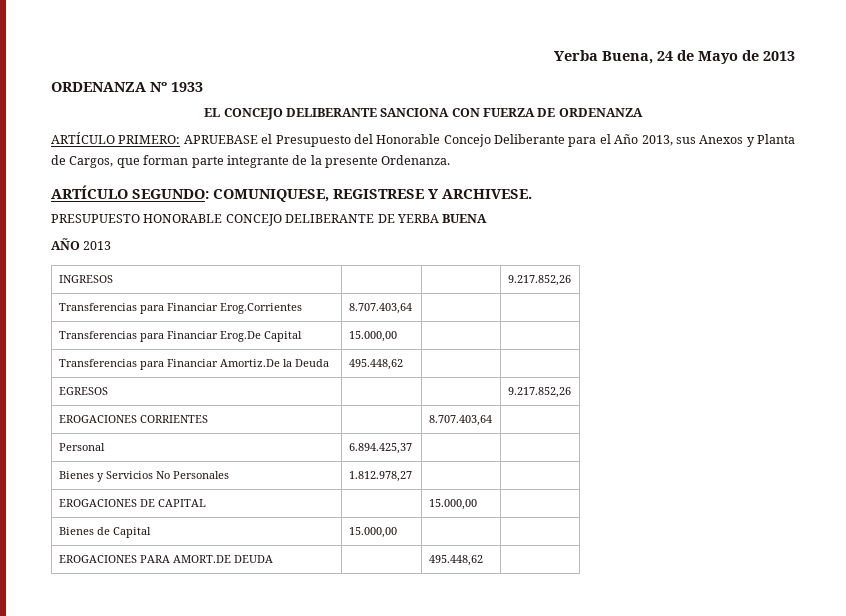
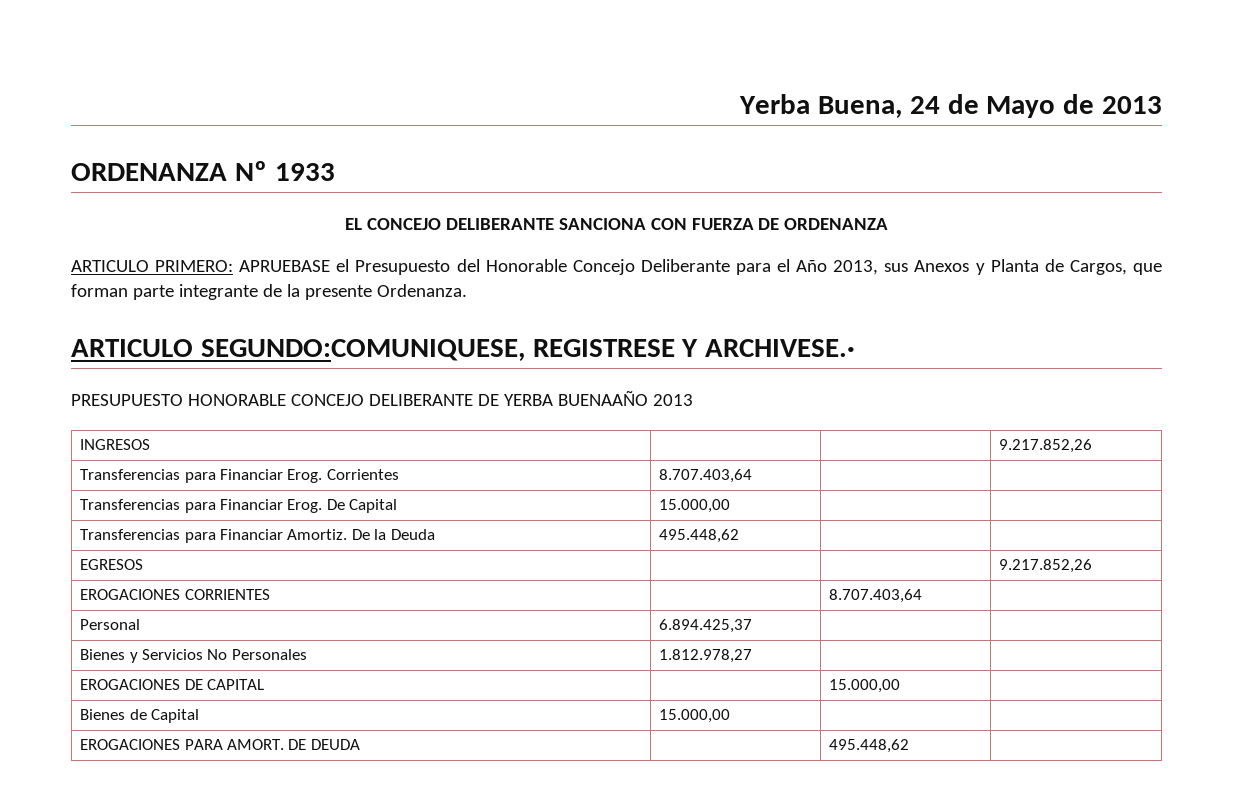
- ARTÍCULO PRIMERO: APRUEBASE el Presupuesto del Honorable Concejo Deliberante para el Año 2013, sus Anexos y Planta de Cargos, que forman parte integrante de la presente Ordenanza.
+ ARTICULO PRIMERO: APRUEBASE el Presupuesto del Honorable Concejo Deliberante para el Año 2013, sus Anexos y Planta de Cargos, que forman parte integrante de la presente Ordenanza.
- ARTÍCULO SEGUNDO: COMUNIQUESE, REGISTRESE Y ARCHIVESE.
+ ARTICULO SEGUNDO:COMUNIQUESE, REGISTRESE Y ARCHIVESE.·
- PRESUPUESTO HONORABLE CONCEJO DELIBERANTE DE YERBA BUENA
- AÑO 2013
+ PRESUPUESTO HONORABLE CONCEJO DELIBERANTE DE YERBA BUENAAÑO 2013
- Transferencias para Financiar Erog.Corrientes | 8.707.403,64 | |
+ Transferencias para Financiar Erog. Corrientes | 8.707.403,64 | |
- Transferencias para Financiar Erog.De Capital | 15.000,00 | |
+ Transferencias para Financiar Erog. De Capital | 15.000,00 | |
- Transferencias para Financiar Amortiz.De la Deuda | 495.448,62 | |
+ Transferencias para Financiar Amortiz. De la Deuda | 495.448,62 | |
- EROGACIONES PARA AMORT.DE DEUDA | | 495.448,62 |
+ EROGACIONES PARA AMORT. DE DEUDA | | 495.448,62 |

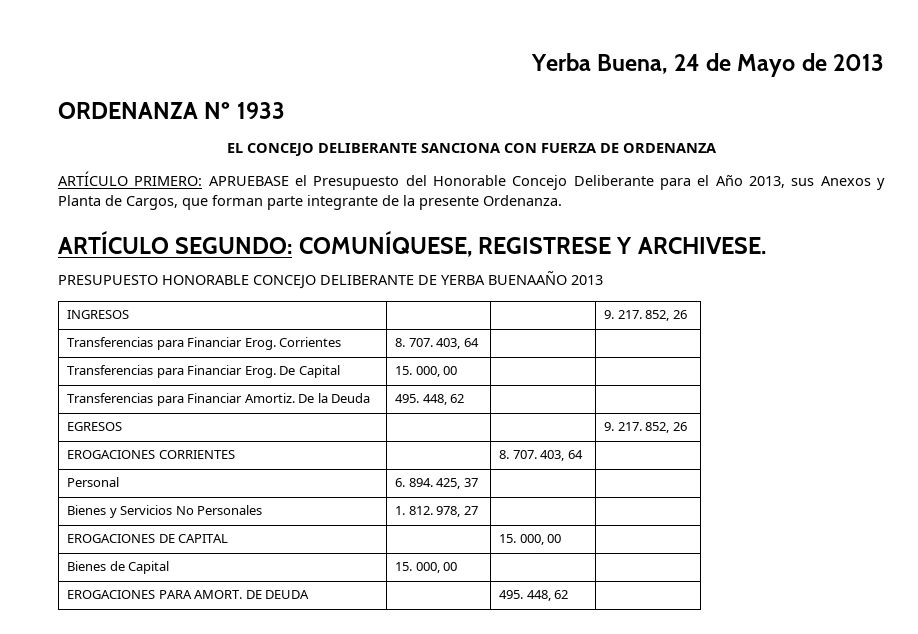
- ARTICULO PRIMERO: APRUEBASE el Presupuesto del Honorable Concejo Deliberante para el Año 2013, sus Anexos y Planta de Cargos, que forman parte integrante de la presente Ordenanza.
+ ARTÍCULO PRIMERO: APRUEBASE el Presupuesto del Honorable Concejo Deliberante para el Año 2013, sus Anexos y Planta de Cargos, que forman parte integrante de la presente Ordenanza.
- ARTICULO SEGUNDO:COMUNIQUESE, REGISTRESE Y ARCHIVESE.·
+ ARTÍCULO SEGUNDO: COMUNÍQUESE, REGISTRESE Y ARCHIVESE.
- INGRESOS | | | 9.217.852,26
+ INGRESOS | | | 9. 217. 852, 26
- Transferencias para Financiar Erog. Corrientes | 8.707.403,64 | |
+ Transferencias para Financiar Erog. Corrientes | 8. 707. 403, 64 | |
- Transferencias para Financiar Erog. De Capital | 15.000,00 | |
+ Transferencias para Financiar Erog. De Capital | 15. 000, 00 | |
- Transferencias para Financiar Amortiz. De la Deuda | 495.448,62 | |
- EGRESOS | | | 9.217.852,26
- EROGACIONES CORRIENTES | | 8.707.403,64 |
- Personal | 6.894.425,37 | |
+ Transferencias para Financiar Amortiz. De la Deuda | 495. 448, 62 | |
+ EGRESOS | | | 9. 217. 852, 26
+ EROGACIONES CORRIENTES | | 8. 707. 403, 64 |
+ Personal | 6. 894. 425, 37 | |
- Bienes y Servicios No Personales | 1.812.978,27 | |
+ Bienes y Servicios No Personales | 1. 812. 978, 27 | |
- EROGACIONES DE CAPITAL | | 15.000,00 |
+ EROGACIONES DE CAPITAL | | 15. 000, 00 |
- Bienes de Capital | 15.000,00 | |
+ Bienes de Capital | 15. 000, 00 | |
- EROGACIONES PARA AMORT. DE DEUDA | | 495.448,62 |
+ EROGACIONES PARA AMORT. DE DEUDA | | 495. 448, 62 |

